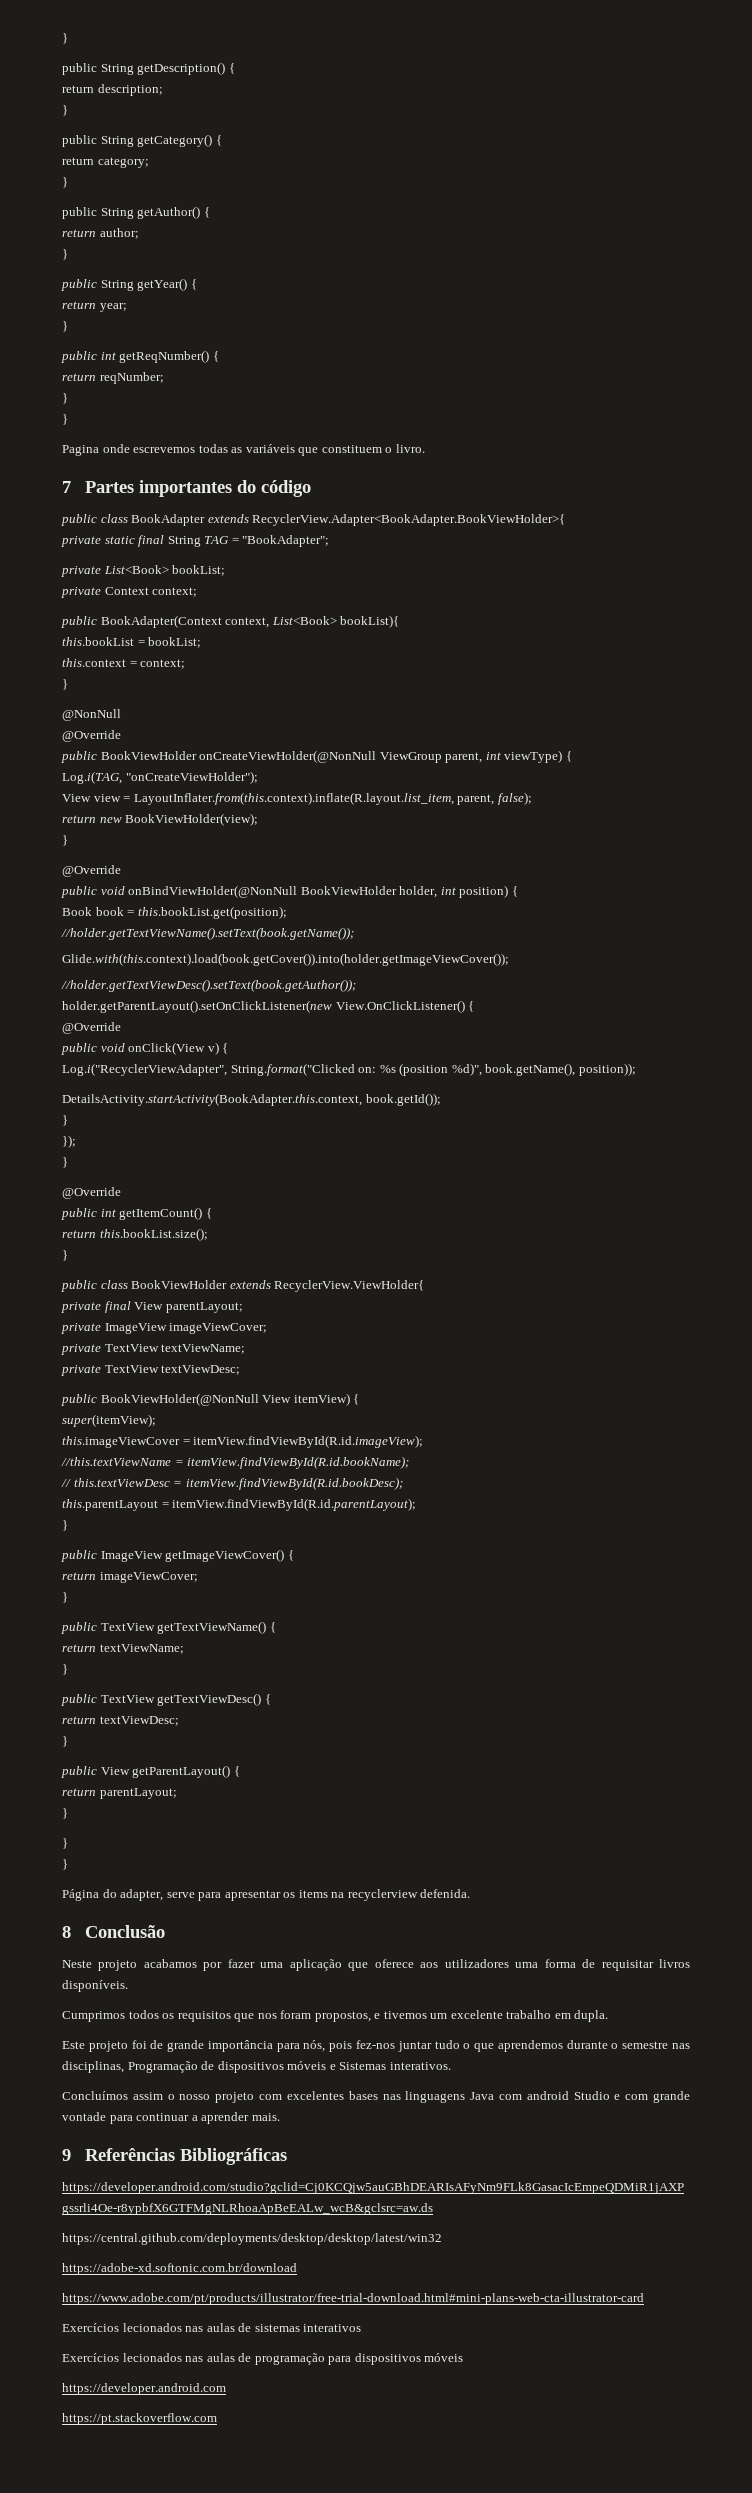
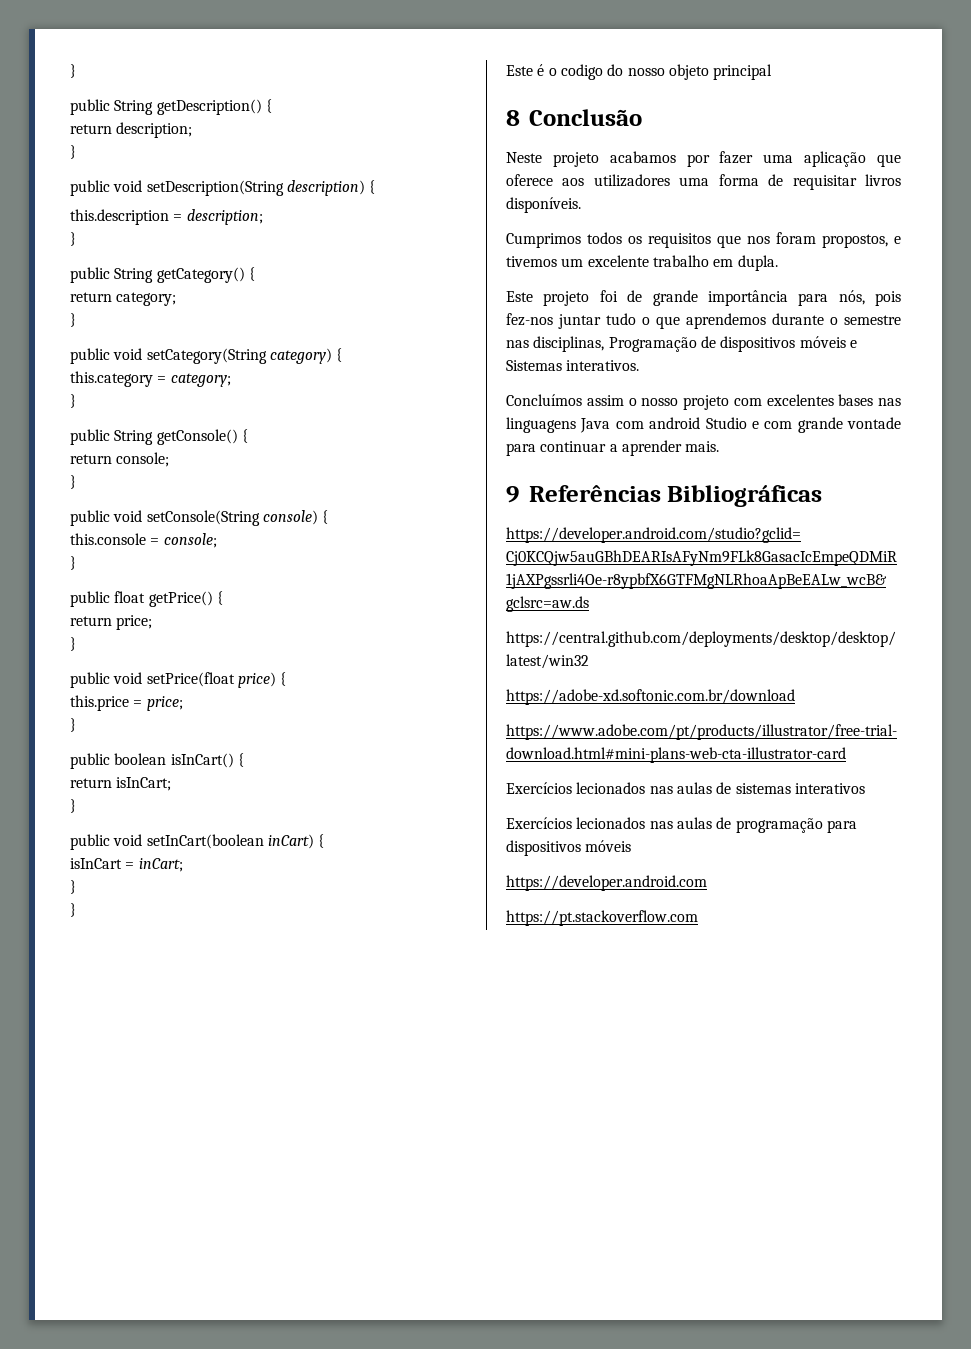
+ public void setDescription(String description) {
+ this.description = description;
+ }
- public String getAuthor() {
- return author;
+ public void setCategory(String category) {
+ this.category = category;
  }
- public String getYear() {
- return year;
+ public String getConsole() {
+ return console;
  }
- public int getReqNumber() {
- return reqNumber;
+ public void setConsole(String console) {
+ this.console = console;
+ }
+ public float getPrice() {
+ return price;
+ }
+ public void setPrice(float price) {
+ this.price = price;
+ }
+ public boolean isInCart() {
+ return isInCart;
+ }
+ public void setInCart(boolean inCart) {
+ isInCart = inCart;
  }
  }
- Pagina onde escrevemos todas as variáveis que constituem o livro.
- 7 Partes importantes do código
- public class BookAdapter extends RecyclerView.Adapter<BookAdapter.BookViewHolder>{
- private static final String TAG = "BookAdapter";
- private List<Book> bookList;
- private Context context;
- public BookAdapter(Context context, List<Book> bookList){
- this.bookList = bookList;
- this.context = context;
- }
- @NonNull
- @Override
- public BookViewHolder onCreateViewHolder(@NonNull ViewGroup parent, int viewType) {
- Log.i(TAG, "onCreateViewHolder");
- View view = LayoutInflater.from(this.context).inflate(R.layout.list_item, parent, false);
- return new BookViewHolder(view);
- }
- @Override
- public void onBindViewHolder(@NonNull BookViewHolder holder, int position) {
- Book book = this.bookList.get(position);
- //holder.getTextViewName().setText(book.getName());
- Glide.with(this.context).load(book.getCover()).into(holder.getImageViewCover());
- //holder.getTextViewDesc().setText(book.getAuthor());
- holder.getParentLayout().setOnClickListener(new View.OnClickListener() {
- @Override
- public void onClick(View v) {
- Log.i("RecyclerViewAdapter", String.format("Clicked on: %s (position %d)", book.getName(), position));
- DetailsActivity.startActivity(BookAdapter.this.context, book.getId());
- }
- });
- }
- @Override
- public int getItemCount() {
- return this.bookList.size();
- }
- public class BookViewHolder extends RecyclerView.ViewHolder{
- private final View parentLayout;
- private ImageView imageViewCover;
- private TextView textViewName;
- private TextView textViewDesc;
- public BookViewHolder(@NonNull View itemView) {
- super(itemView);
- this.imageViewCover = itemView.findViewById(R.id.imageView);
- //this.textViewName = itemView.findViewById(R.id.bookName);
- // this.textViewDesc = itemView.findViewById(R.id.bookDesc);
- this.parentLayout = itemView.findViewById(R.id.parentLayout);
- }
- public ImageView getImageViewCover() {
- return imageViewCover;
- }
- public TextView getTextViewName() {
- return textViewName;
- }
- public TextView getTextViewDesc() {
- return textViewDesc;
- }
- public View getParentLayout() {
- return parentLayout;
- }
- }
- }
- Página do adapter, serve para apresentar os items na recyclerview defenida.
+ Este é o codigo do nosso objeto principal

